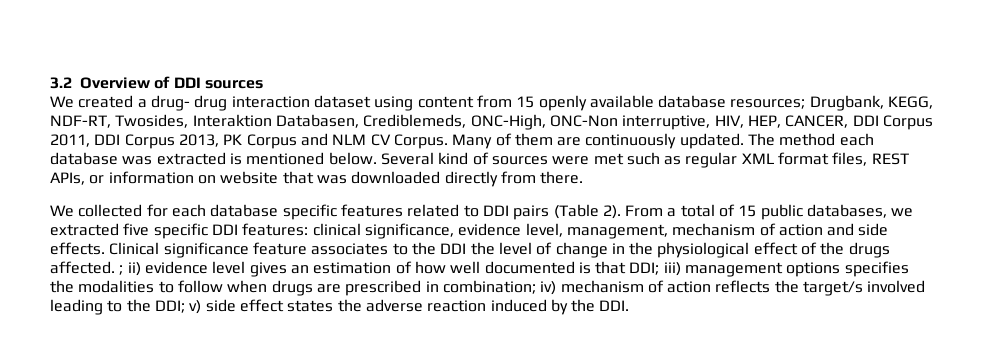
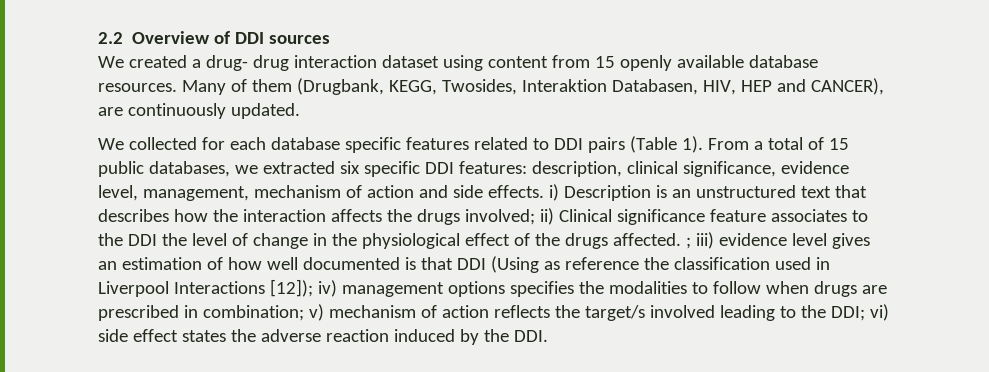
- 3.2 Overview of DDI sources
+ 2.2 Overview of DDI sources
- We created a drug- drug interaction dataset using content from 15 openly available database resources; Drugbank, KEGG, NDF-RT, Twosides, Interaktion Databasen, Crediblemeds, ONC-High, ONC-Non interruptive, HIV, HEP, CANCER, DDI Corpus 2011, DDI Corpus 2013, PK Corpus and NLM CV Corpus. Many of them are continuously updated. The method each database was extracted is mentioned below. Several kind of sources were met such as regular XML format files, REST APIs, or information on website that was downloaded directly from there.
+ We created a drug- drug interaction dataset using content from 15 openly available database resources. Many of them (Drugbank, KEGG, Twosides, Interaktion Databasen, HIV, HEP and CANCER), are continuously updated.
- We collected for each database specific features related to DDI pairs (Table 2).
+ We collected for each database specific features related to DDI pairs (Table 1).
- From a total of 15 public databases, we extracted five specific DDI features:
+ From a total of 15 public databases, we extracted six specific DDI features:
- clinical significance, evidence level, management, mechanism of action and side effects. Clinical significance feature associates to the DDI the level of change in the physiological effect of the drugs affected. ;
+ description, clinical significance, evidence level, management, mechanism of action and side effects. i) Description is an unstructured text that describes how the interaction affects the drugs involved; ii) Clinical significance feature associates to the DDI the level of change in the physiological effect of the drugs affected. ;
- ii) evidence level gives an estimation of how well documented is that DDI; iii) management options specifies the modalities to follow when drugs are prescribed in combination;
+ iii) evidence level gives an estimation of how well documented is that DDI (Using as reference the classification used in Liverpool Interactions [12]); iv) management options specifies the modalities to follow when drugs are prescribed in combination;
- iv) mechanism of action reflects the target/s involved leading to the DDI;
+ v) mechanism of action reflects the target/s involved leading to the DDI;
- v) side effect states the adverse reaction induced by the DDI.
+ vi) side effect states the adverse reaction induced by the DDI.

